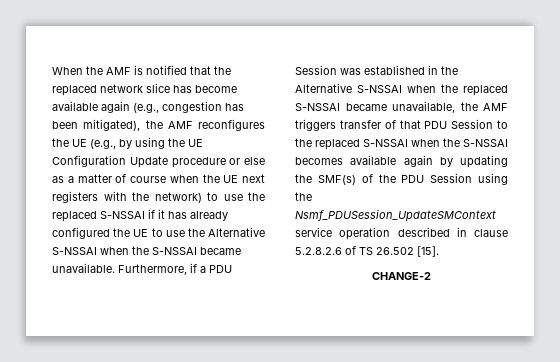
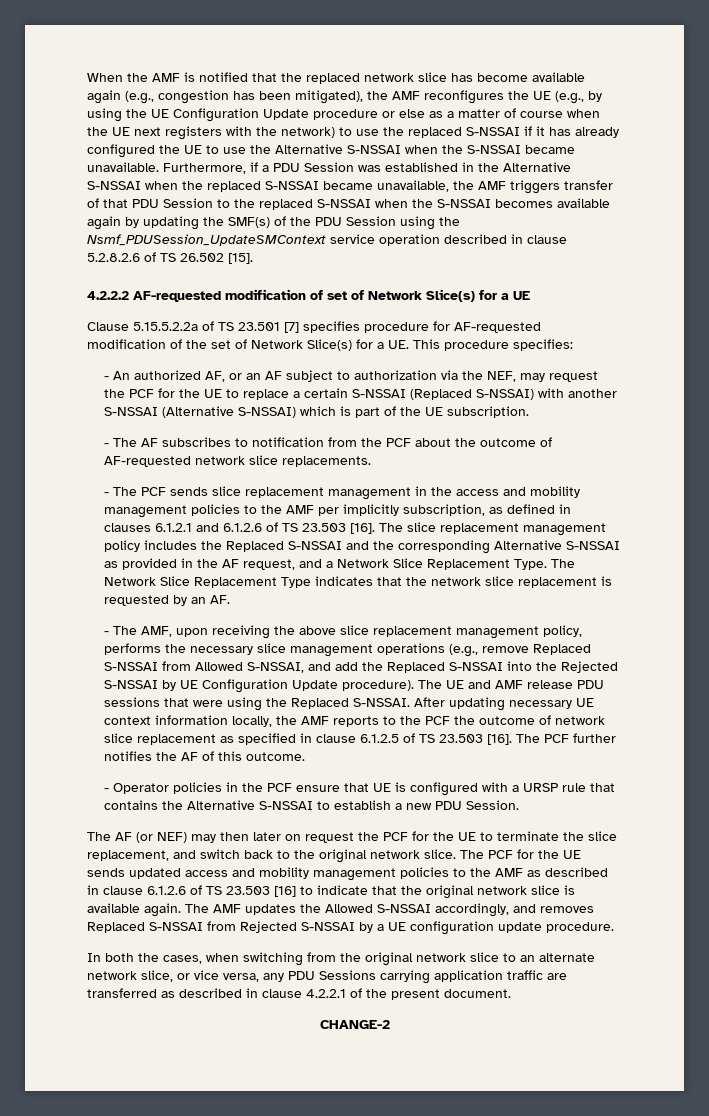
+ 4.2.2.2 AF-requested modification of set of Network Slice(s) for a UE
+ Clause 5.15.5.2.2a of TS 23.501 [7] specifies procedure for AF-requested modification of the set of Network Slice(s) for a UE. This procedure specifies:
+ - An authorized AF, or an AF subject to authorization via the NEF, may request the PCF for the UE to replace a certain S-NSSAI (Replaced S-NSSAI) with another S-NSSAI (Alternative S-NSSAI) which is part of the UE subscription.
+ - The AF subscribes to notification from the PCF about the outcome of AF-requested network slice replacements.
+ - The PCF sends slice replacement management in the access and mobility management policies to the AMF per implicitly subscription, as defined in clauses 6.1.2.1 and 6.1.2.6 of TS 23.503 [16]. The slice replacement management policy includes the Replaced S-NSSAI and the corresponding Alternative S-NSSAI as provided in the AF request, and a Network Slice Replacement Type. The Network Slice Replacement Type indicates that the network slice replacement is requested by an AF.
+ - The AMF, upon receiving the above slice replacement management policy, performs the necessary slice management operations (e.g., remove Replaced S-NSSAI from Allowed S-NSSAI, and add the Replaced S-NSSAI into the Rejected S-NSSAI by UE Configuration Update procedure). The UE and AMF release PDU sessions that were using the Replaced S-NSSAI. After updating necessary UE context information locally, the AMF reports to the PCF the outcome of network slice replacement as specified in clause 6.1.2.5 of TS 23.503 [16]. The PCF further notifies the AF of this outcome.
+ - Operator policies in the PCF ensure that UE is configured with a URSP rule that contains the Alternative S-NSSAI to establish a new PDU Session.
+ The AF (or NEF) may then later on request the PCF for the UE to terminate the slice replacement, and switch back to the original network slice. The PCF for the UE sends updated access and mobility management policies to the AMF as described in clause 6.1.2.6 of TS 23.503 [16] to indicate that the original network slice is available again. The AMF updates the Allowed S-NSSAI accordingly, and removes Replaced S-NSSAI from Rejected S-NSSAI by a UE configuration update procedure.
+ In both the cases, when switching from the original network slice to an alternate network slice, or vice versa, any PDU Sessions carrying application traffic are transferred as described in clause 4.2.2.1 of the present document.

